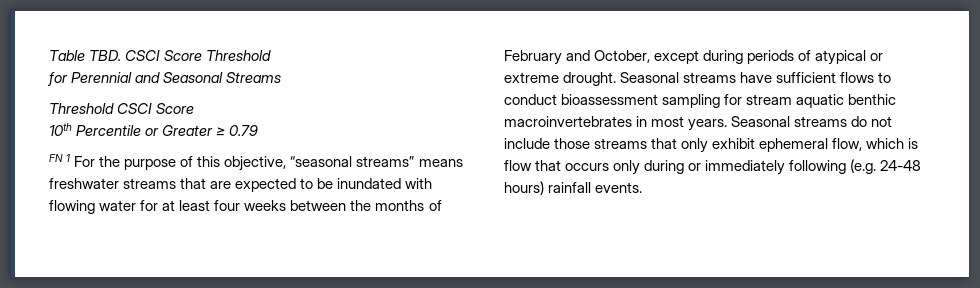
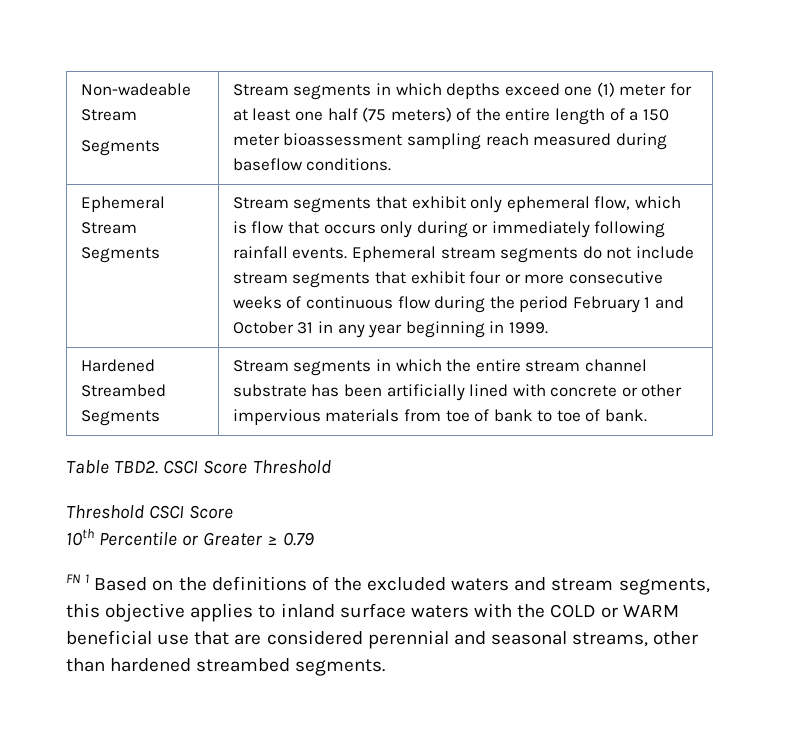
- Table TBD. CSCI Score Threshold
- for Perennial and Seasonal Streams
+ Non-wadeable Stream
+ Segments | Stream segments in which depths exceed one (1) meter for at least one half (75 meters) of the entire length of a 150 meter bioassessment sampling reach measured during baseflow conditions.
+ Ephemeral Stream Segments | Stream segments that exhibit only ephemeral flow, which is flow that occurs only during or immediately following rainfall events. Ephemeral stream segments do not include stream segments that exhibit four or more consecutive weeks of continuous flow during the period February 1 and October 31 in any year beginning in 1999.
+ Hardened Streambed Segments | Stream segments in which the entire stream channel substrate has been artificially lined with concrete or other impervious materials from toe of bank to toe of bank.
+ Table TBD2. CSCI Score Threshold
- FN 1 For the purpose of this objective, “seasonal streams” means freshwater streams that are expected to be inundated with flowing water for at least four weeks between the months of February and October, except during periods of atypical or extreme drought. Seasonal streams have sufficient flows to conduct bioassessment sampling for stream aquatic benthic macroinvertebrates in most years. Seasonal streams do not include those streams that only exhibit ephemeral flow, which is flow that occurs only during or immediately following (e.g. 24-48 hours) rainfall events.
+ FN 1 Based on the definitions of the excluded waters and stream segments, this objective applies to inland surface waters with the COLD or WARM beneficial use that are considered perennial and seasonal streams, other than hardened streambed segments.

